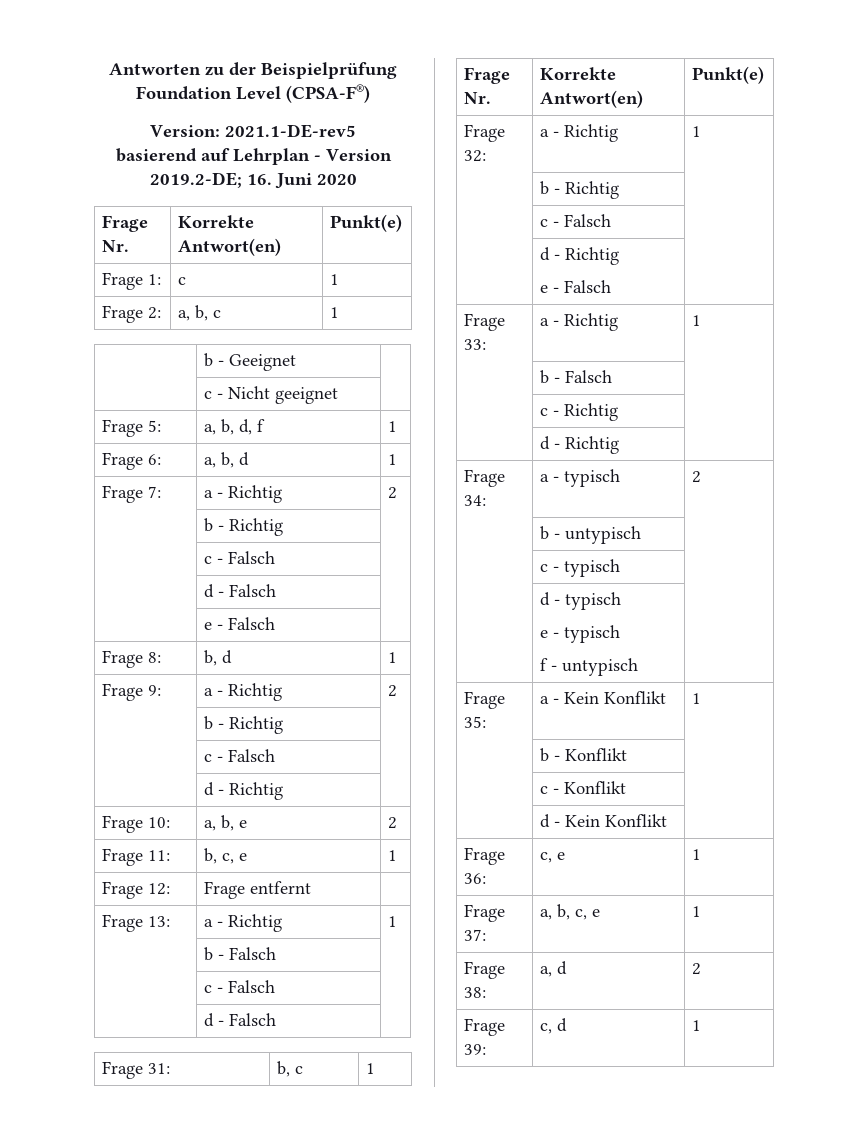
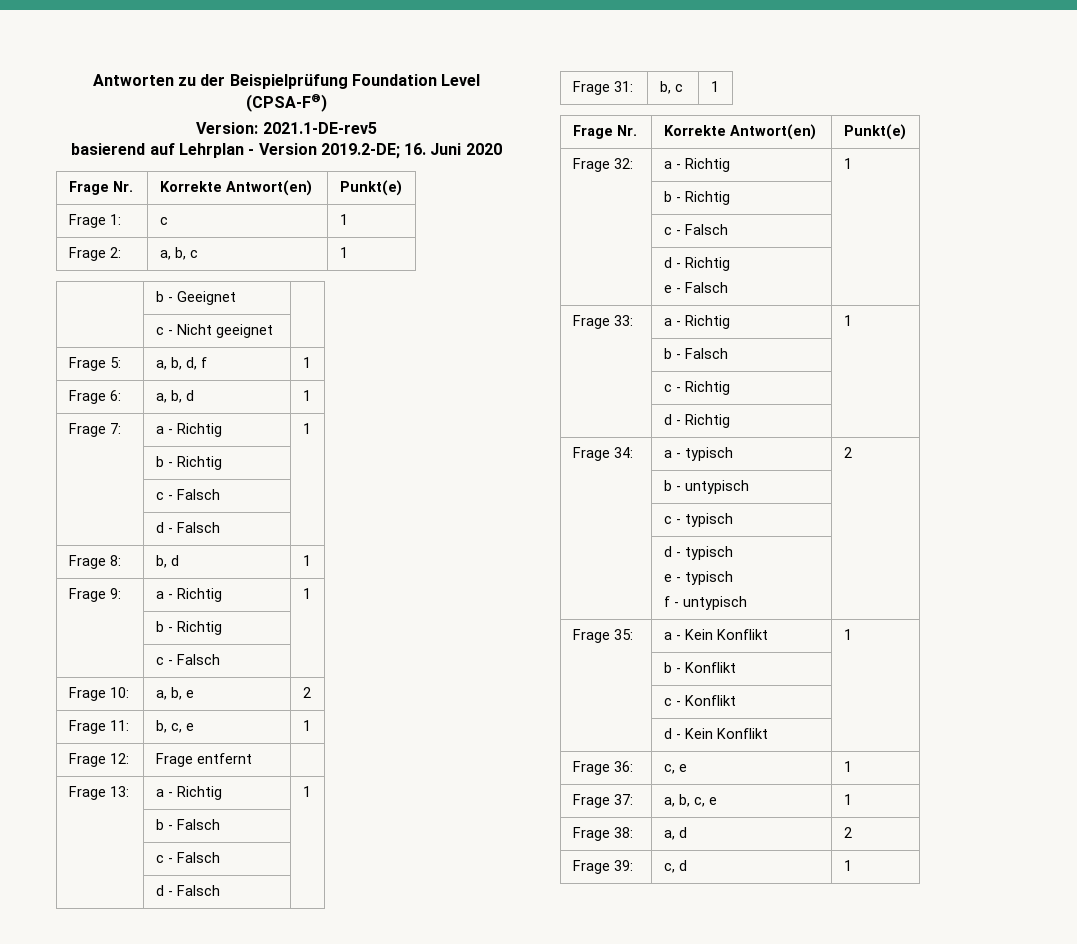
- Frage 7: | a - Richtig | 2
+ Frage 7: | a - Richtig | 1
- | e - Falsch |
- Frage 9: | a - Richtig | 2
+ Frage 9: | a - Richtig | 1
  | b - Richtig |
  | c - Falsch |
- | d - Richtig |

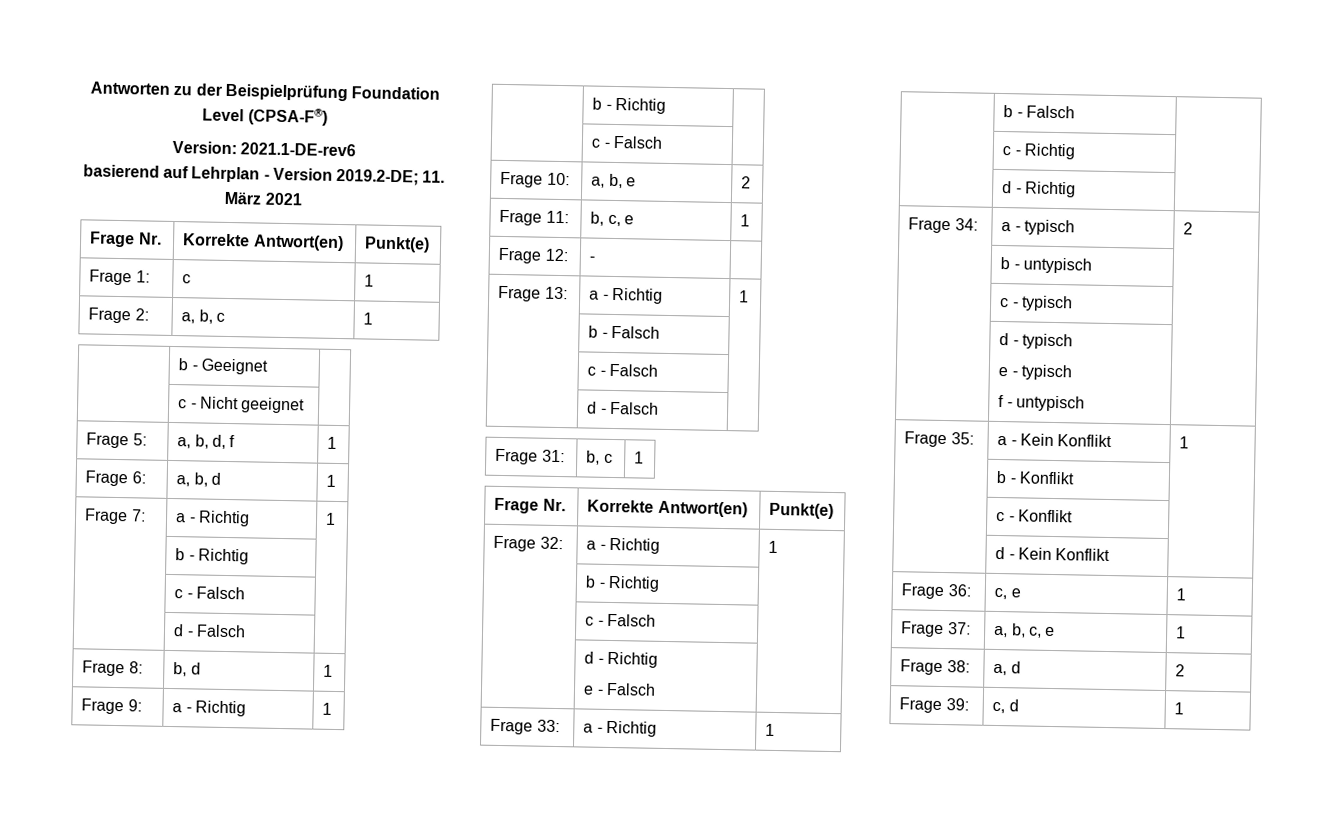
- Version: 2021.1-DE-rev5
+ Version: 2021.1-DE-rev6
- basierend auf Lehrplan - Version 2019.2-DE; 16. Juni 2020
+ basierend auf Lehrplan - Version 2019.2-DE; 11. März 2021
- Frage 12: | Frage entfernt |
+ Frage 12: | - |

